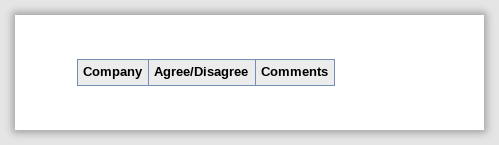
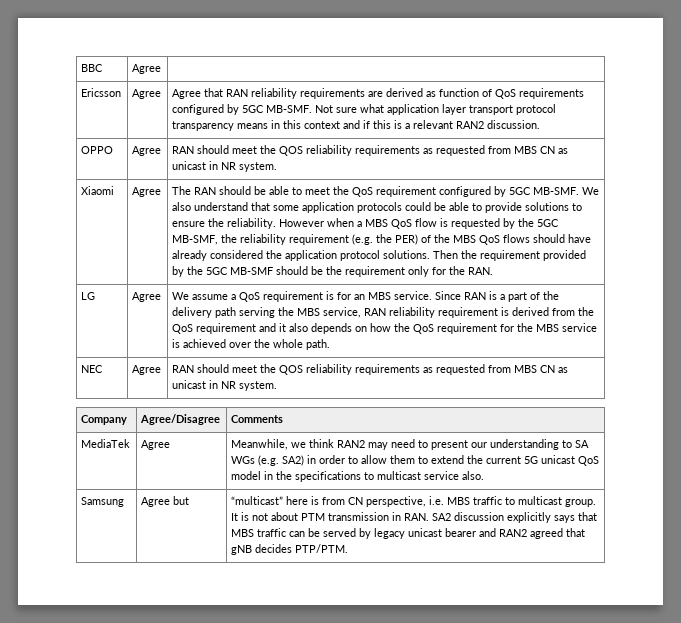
+ BBC | Agree |
+ Ericsson | Agree | Agree that RAN reliability requirements are derived as function of QoS requirements configured by 5GC MB-SMF. Not sure what application layer transport protocol transparency means in this context and if this is a relevant RAN2 discussion.
+ OPPO | Agree | RAN should meet the QOS reliability requirements as requested from MBS CN as unicast in NR system.
+ Xiaomi | Agree | The RAN should be able to meet the QoS requirement configured by 5GC MB-SMF. We also understand that some application protocols could be able to provide solutions to ensure the reliability. However when a MBS QoS flow is requested by the 5GC MB-SMF, the reliability requirement (e.g. the PER) of the MBS QoS flows should have already considered the application protocol solutions. Then the requirement provided by the 5GC MB-SMF should be the requirement only for the RAN.
+ LG | Agree | We assume a QoS requirement is for an MBS service. Since RAN is a part of the delivery path serving the MBS service, RAN reliability requirement is derived from the QoS requirement and it also depends on how the QoS requirement for the MBS service is achieved over the whole path.
+ NEC | Agree | RAN should meet the QOS reliability requirements as requested from MBS CN as unicast in NR system.
  Company | Agree/Disagree | Comments
+ MediaTek | Agree | Meanwhile, we think RAN2 may need to present our understanding to SA WGs (e.g. SA2) in order to allow them to extend the current 5G unicast QoS model in the specifications to multicast service also.
+ Samsung | Agree but | “multicast” here is from CN perspective, i.e. MBS traffic to multicast group. It is not about PTM transmission in RAN. SA2 discussion explicitly says that MBS traffic can be served by legacy unicast bearer and RAN2 agreed that gNB decides PTP/PTM.

